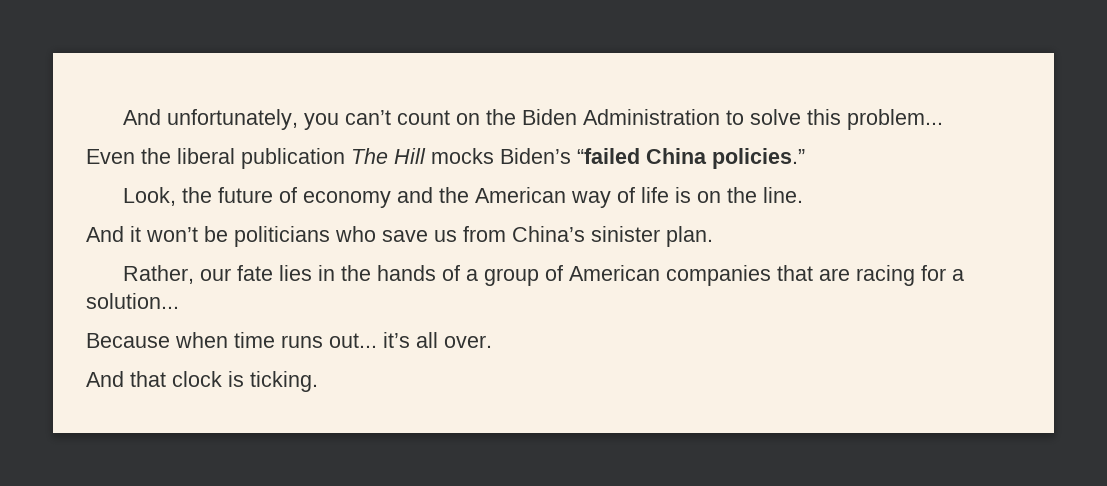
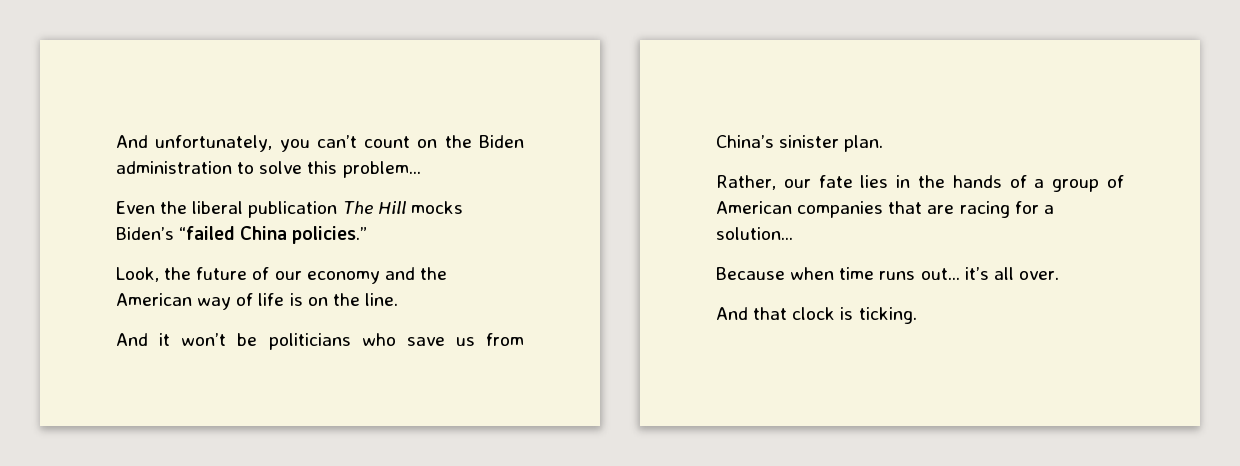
- And unfortunately, you can’t count on the Biden Administration to solve this problem...
+ And unfortunately, you can’t count on the Biden administration to solve this problem...
- Look, the future of economy and the American way of life is on the line.
+ Look, the future of our economy and the American way of life is on the line.

